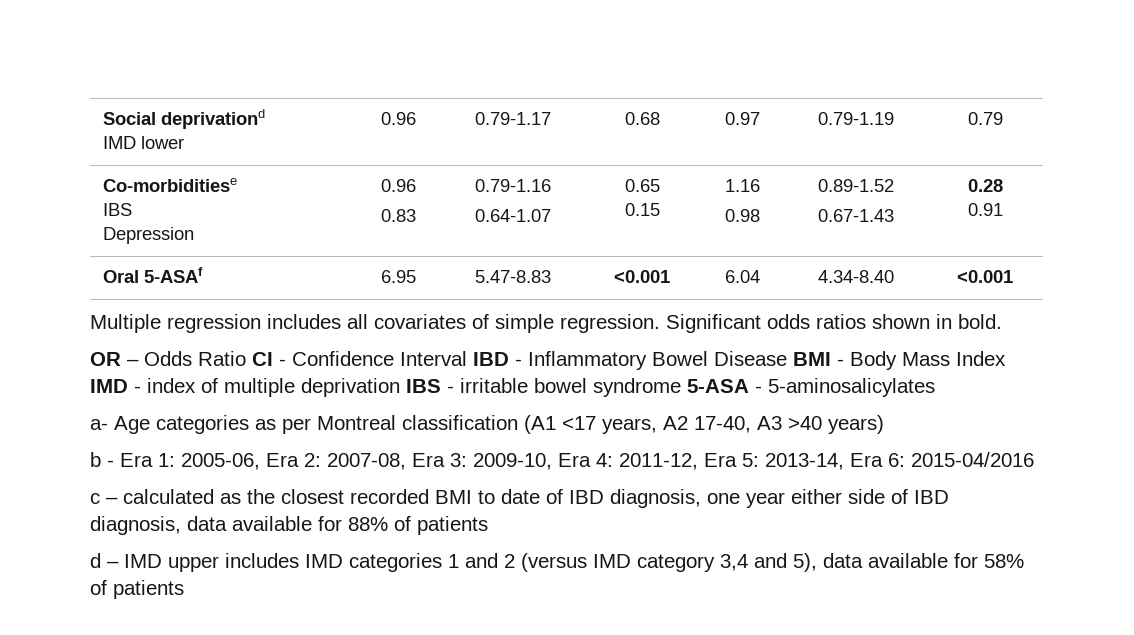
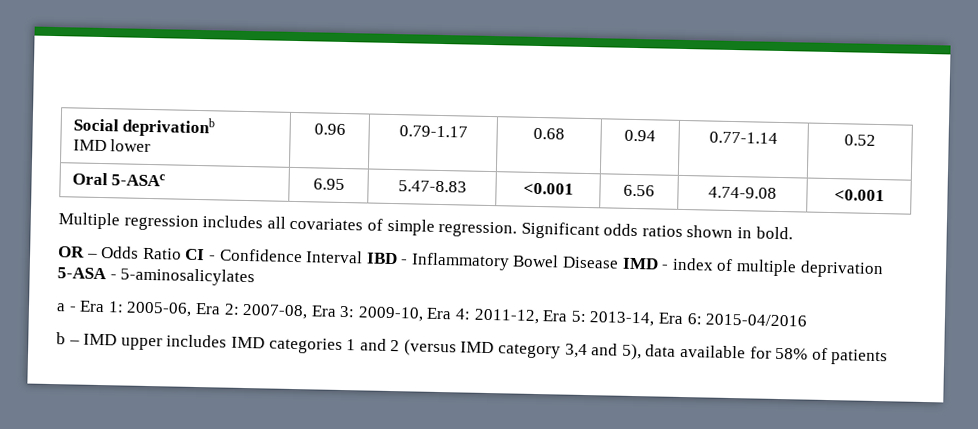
- Social deprivationd
- IMD lower | 0.96 | 0.79-1.17 | 0.68 | 0.97 | 0.79-1.19 | 0.79
- Co-morbiditiese
- IBS
- Depression | 0.96
- 0.83 | 0.79-1.16
- 0.64-1.07 | 0.65
- 0.15 | 1.16
- 0.98 | 0.89-1.52
- 0.67-1.43 | 0.28
- 0.91
+ Social deprivationb
+ IMD lower | 0.96 | 0.79-1.17 | 0.68 | 0.94 | 0.77-1.14 | 0.52
- Oral 5-ASAf | 6.95 | 5.47-8.83 | <0.001 | 6.04 | 4.34-8.40 | <0.001
+ Oral 5-ASAc | 6.95 | 5.47-8.83 | <0.001 | 6.56 | 4.74-9.08 | <0.001
- OR – Odds Ratio CI - Confidence Interval IBD - Inflammatory Bowel Disease BMI - Body Mass Index IMD - index of multiple deprivation IBS - irritable bowel syndrome 5-ASA - 5-aminosalicylates
- a- Age categories as per Montreal classification (A1 <17 years, A2 17-40, A3 >40 years)
- b - Era 1: 2005-06, Era 2: 2007-08, Era 3: 2009-10, Era 4: 2011-12, Era 5: 2013-14, Era 6: 2015-04/2016
+ OR – Odds Ratio CI - Confidence Interval IBD - Inflammatory Bowel Disease IMD - index of multiple deprivation 5-ASA - 5-aminosalicylates
+ a - Era 1: 2005-06, Era 2: 2007-08, Era 3: 2009-10, Era 4: 2011-12, Era 5: 2013-14, Era 6: 2015-04/2016
- c – calculated as the closest recorded BMI to date of IBD diagnosis, one year either side of IBD diagnosis, data available for 88% of patients
- d – IMD upper includes IMD categories 1 and 2 (versus IMD category 3,4 and 5), data available for 58% of patients
+ b – IMD upper includes IMD categories 1 and 2 (versus IMD category 3,4 and 5), data available for 58% of patients

